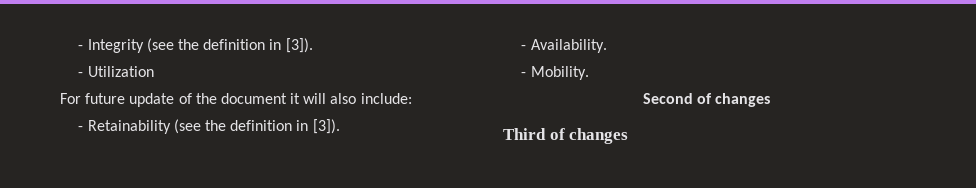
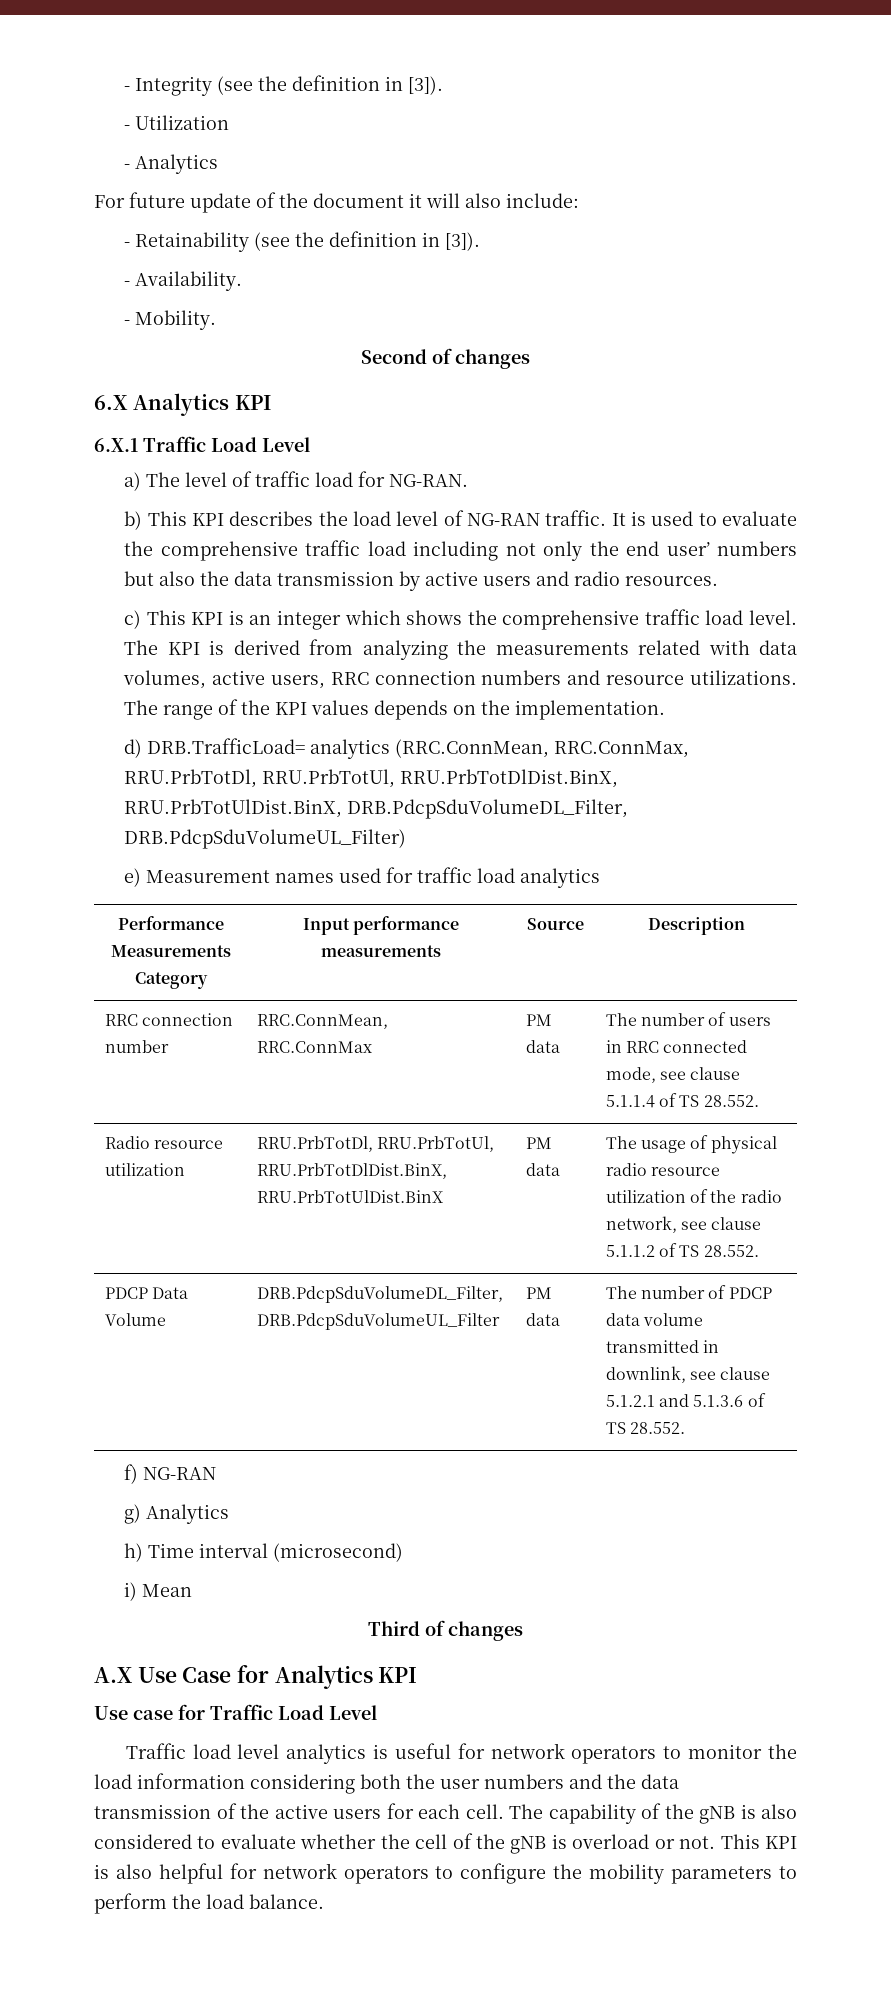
+ - Analytics
+ 6.X Analytics KPI
+ 6.X.1 Traffic Load Level
+ a) The level of traffic load for NG-RAN.
+ b) This KPI describes the load level of NG-RAN traffic. It is used to evaluate the comprehensive traffic load including not only the end user’ numbers but also the data transmission by active users and radio resources.
+ c) This KPI is an integer which shows the comprehensive traffic load level. The KPI is derived from analyzing the measurements related with data volumes, active users, RRC connection numbers and resource utilizations. The range of the KPI values depends on the implementation.
+ d) DRB.TrafficLoad= analytics (RRC.ConnMean, RRC.ConnMax, RRU.PrbTotDl, RRU.PrbTotUl, RRU.PrbTotDlDist.BinX, RRU.PrbTotUlDist.BinX, DRB.PdcpSduVolumeDL_Filter, DRB.PdcpSduVolumeUL_Filter)
+ e) Measurement names used for traffic load analytics
+ Performance Measurements Category | Input performance measurements | Source | Description
+ RRC connection number | RRC.ConnMean, RRC.ConnMax | PM data | The number of users in RRC connected mode, see clause 5.1.1.4 of TS 28.552.
+ Radio resource utilization | RRU.PrbTotDl, RRU.PrbTotUl, RRU.PrbTotDlDist.BinX, RRU.PrbTotUlDist.BinX | PM data | The usage of physical radio resource utilization of the radio network, see clause 5.1.1.2 of TS 28.552.
+ PDCP Data Volume | DRB.PdcpSduVolumeDL_Filter, DRB.PdcpSduVolumeUL_Filter | PM data | The number of PDCP data volume transmitted in downlink, see clause 5.1.2.1 and 5.1.3.6 of TS 28.552.
+ f) NG-RAN
+ g) Analytics
+ h) Time interval (microsecond)
+ i) Mean
  Third of changes
+ A.X Use Case for Analytics KPI
+ Use case for Traffic Load Level
+ Traffic load level analytics is useful for network operators to monitor the load information considering both the user numbers and the data transmission of the active users for each cell. The capability of the gNB is also considered to evaluate whether the cell of the gNB is overload or not. This KPI is also helpful for network operators to configure the mobility parameters to perform the load balance.

